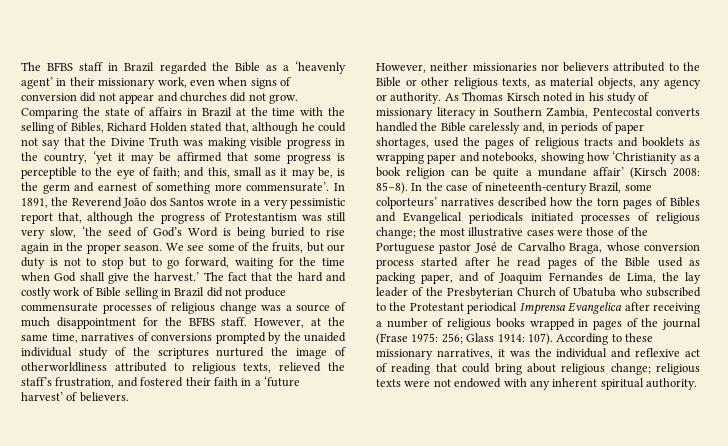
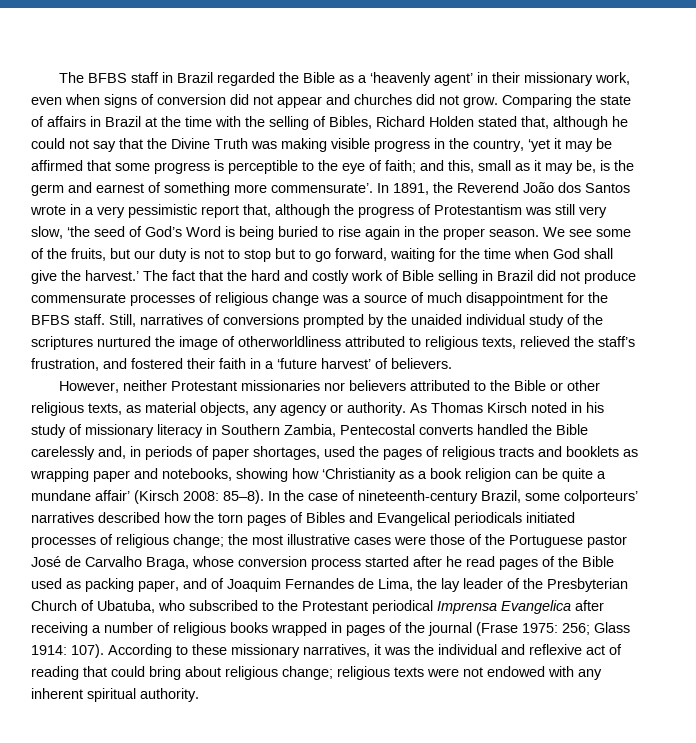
- However, at the same time, narratives of conversions prompted by the unaided individual study of the scriptures nurtured the image of otherworldliness attributed to religious texts, relieved the staff’s frustration, and fostered their faith in a ‘future harvest’ of believers.
+ Still, narratives of conversions prompted by the unaided individual study of the scriptures nurtured the image of otherworldliness attributed to religious texts, relieved the staff’s frustration, and fostered their faith in a ‘future harvest’ of believers.
- However, neither missionaries nor believers attributed to the Bible or other religious texts, as material objects, any agency or authority.
+ However, neither Protestant missionaries nor believers attributed to the Bible or other religious texts, as material objects, any agency or authority.
- the most illustrative cases were those of the Portuguese pastor José de Carvalho Braga, whose conversion process started after he read pages of the Bible used as packing paper, and of Joaquim Fernandes de Lima, the lay leader of the Presbyterian Church of Ubatuba who subscribed to the Protestant periodical Imprensa Evangelica after receiving a number of religious books wrapped in pages of the journal (Frase 1975:
+ the most illustrative cases were those of the Portuguese pastor José de Carvalho Braga, whose conversion process started after he read pages of the Bible used as packing paper, and of Joaquim Fernandes de Lima, the lay leader of the Presbyterian Church of Ubatuba, who subscribed to the Protestant periodical Imprensa Evangelica after receiving a number of religious books wrapped in pages of the journal (Frase 1975:

